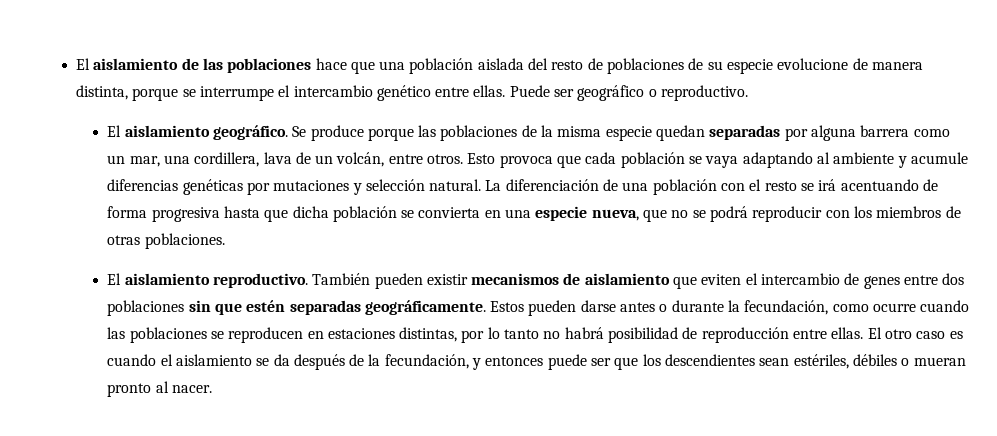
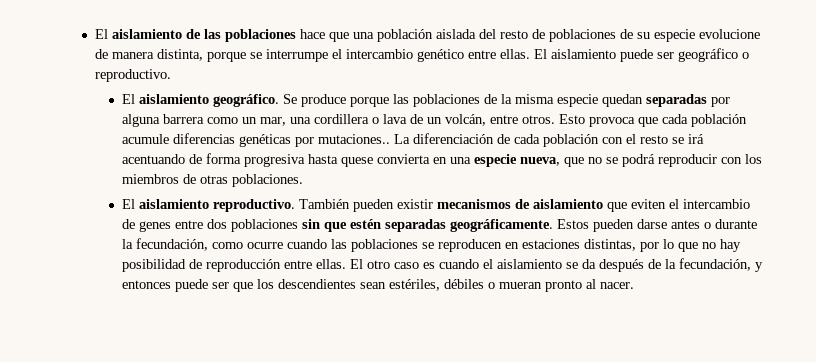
- Puede ser geográfico o reproductivo.
+ El aislamiento puede ser geográfico o reproductivo.
- Se produce porque las poblaciones de la misma especie quedan separadas por alguna barrera como un mar, una cordillera, lava de un volcán, entre otros.
+ Se produce porque las poblaciones de la misma especie quedan separadas por alguna barrera como un mar, una cordillera o lava de un volcán, entre otros.
- Esto provoca que cada población se vaya adaptando al ambiente y acumule diferencias genéticas por mutaciones y selección natural.
+ Esto provoca que cada población acumule diferencias genéticas por mutaciones..
- La diferenciación de una población con el resto se irá acentuando de forma progresiva hasta que dicha población se convierta en una especie nueva, que no se podrá reproducir con los miembros de otras poblaciones.
+ La diferenciación de cada población con el resto se irá acentuando de forma progresiva hasta quese convierta en una especie nueva, que no se podrá reproducir con los miembros de otras poblaciones.
- Estos pueden darse antes o durante la fecundación, como ocurre cuando las poblaciones se reproducen en estaciones distintas, por lo tanto no habrá posibilidad de reproducción entre ellas.
+ Estos pueden darse antes o durante la fecundación, como ocurre cuando las poblaciones se reproducen en estaciones distintas, por lo que no hay posibilidad de reproducción entre ellas.

